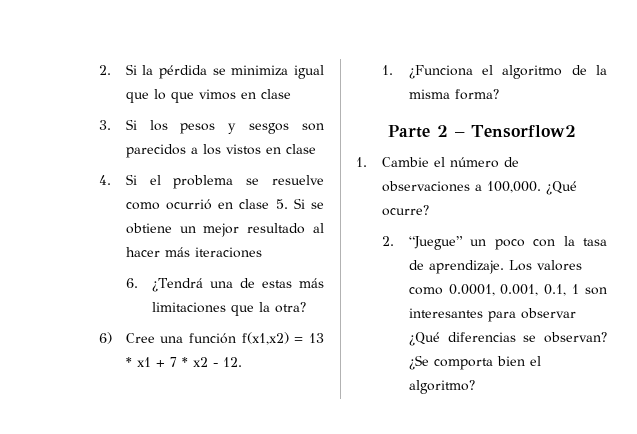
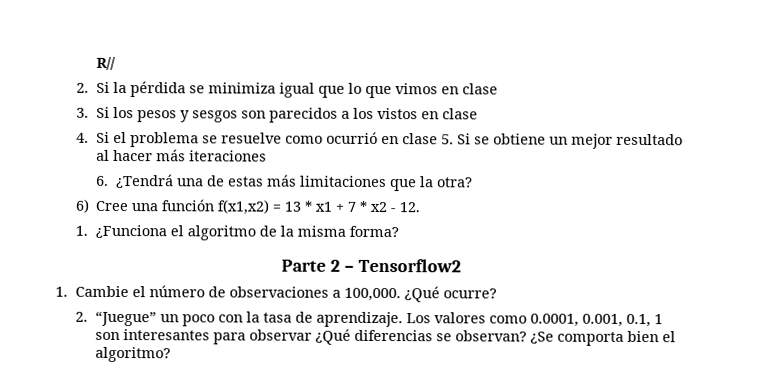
+ R//

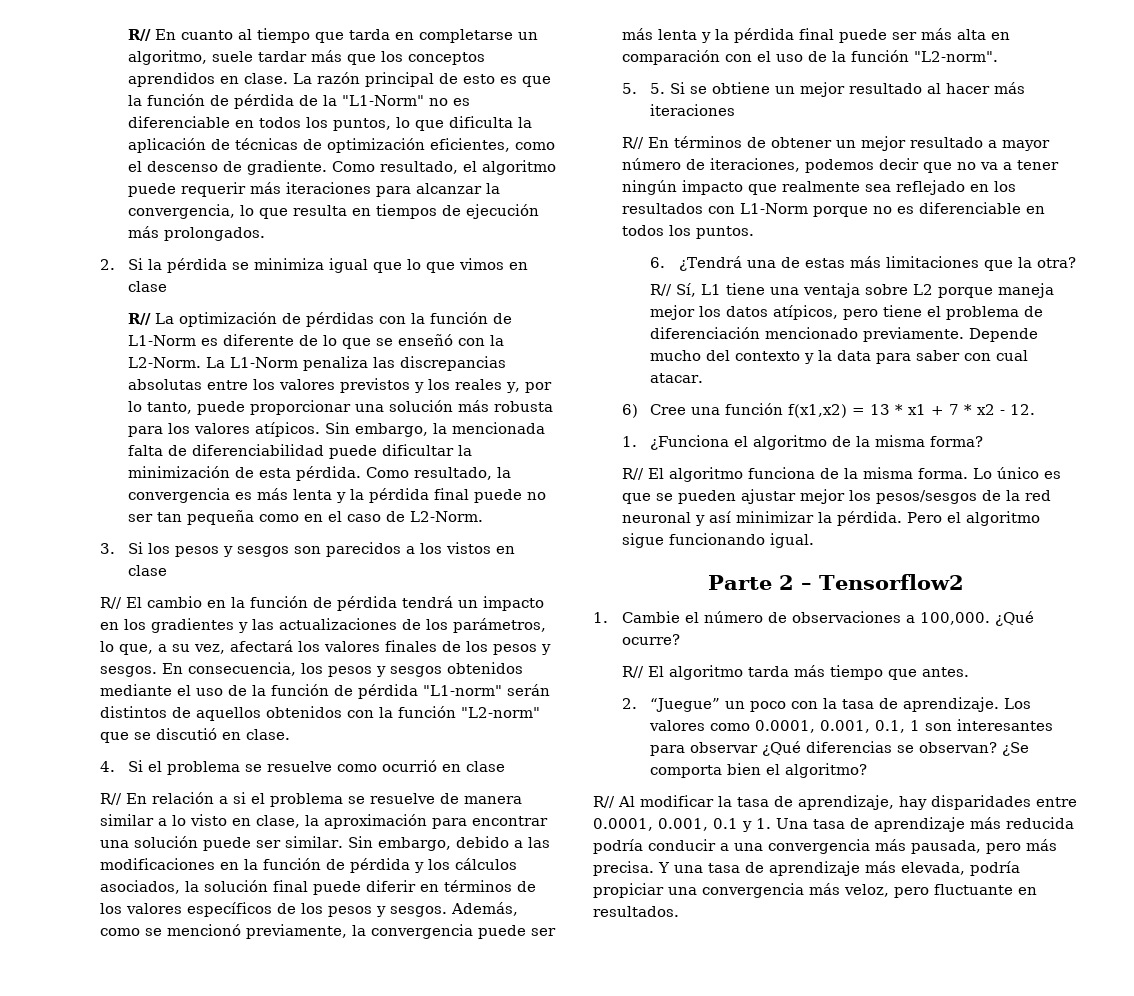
- R//
+ R// En cuanto al tiempo que tarda en completarse un algoritmo, suele tardar más que los conceptos aprendidos en clase. La razón principal de esto es que la función de pérdida de la "L1-Norm" no es diferenciable en todos los puntos, lo que dificulta la aplicación de técnicas de optimización eficientes, como el descenso de gradiente. Como resultado, el algoritmo puede requerir más iteraciones para alcanzar la convergencia, lo que resulta en tiempos de ejecución más prolongados.
+ R// La optimización de pérdidas con la función de L1-Norm es diferente de lo que se enseñó con la L2-Norm. La L1-Norm penaliza las discrepancias absolutas entre los valores previstos y los reales y, por lo tanto, puede proporcionar una solución más robusta para los valores atípicos. Sin embargo, la mencionada falta de diferenciabilidad puede dificultar la minimización de esta pérdida. Como resultado, la convergencia es más lenta y la pérdida final puede no ser tan pequeña como en el caso de L2-Norm.
+ R// El cambio en la función de pérdida tendrá un impacto en los gradientes y las actualizaciones de los parámetros, lo que, a su vez, afectará los valores finales de los pesos y sesgos. En consecuencia, los pesos y sesgos obtenidos mediante el uso de la función de pérdida "L1-norm" serán distintos de aquellos obtenidos con la función "L2-norm" que se discutió en clase.
- 4. Si el problema se resuelve como ocurrió en clase 5. Si se obtiene un mejor resultado al hacer más iteraciones
+ 4. Si el problema se resuelve como ocurrió en clase
+ R// En relación a si el problema se resuelve de manera similar a lo visto en clase, la aproximación para encontrar una solución puede ser similar. Sin embargo, debido a las modificaciones en la función de pérdida y los cálculos asociados, la solución final puede diferir en términos de los valores específicos de los pesos y sesgos. Además, como se mencionó previamente, la convergencia puede ser más lenta y la pérdida final puede ser más alta en comparación con el uso de la función "L2-norm".
+ 5. 5. Si se obtiene un mejor resultado al hacer más iteraciones
+ R// En términos de obtener un mejor resultado a mayor número de iteraciones, podemos decir que no va a tener ningún impacto que realmente sea reflejado en los resultados con L1-Norm porque no es diferenciable en todos los puntos.
+ R// Sí, L1 tiene una ventaja sobre L2 porque maneja mejor los datos atípicos, pero tiene el problema de diferenciación mencionado previamente. Depende mucho del contexto y la data para saber con cual atacar.
+ R// El algoritmo funciona de la misma forma. Lo único es que se pueden ajustar mejor los pesos/sesgos de la red neuronal y así minimizar la pérdida. Pero el algoritmo sigue funcionando igual.
+ R// El algoritmo tarda más tiempo que antes.
+ R// Al modificar la tasa de aprendizaje, hay disparidades entre 0.0001, 0.001, 0.1 y 1. Una tasa de aprendizaje más reducida podría conducir a una convergencia más pausada, pero más precisa. Y una tasa de aprendizaje más elevada, podría propiciar una convergencia más veloz, pero fluctuante en resultados.

